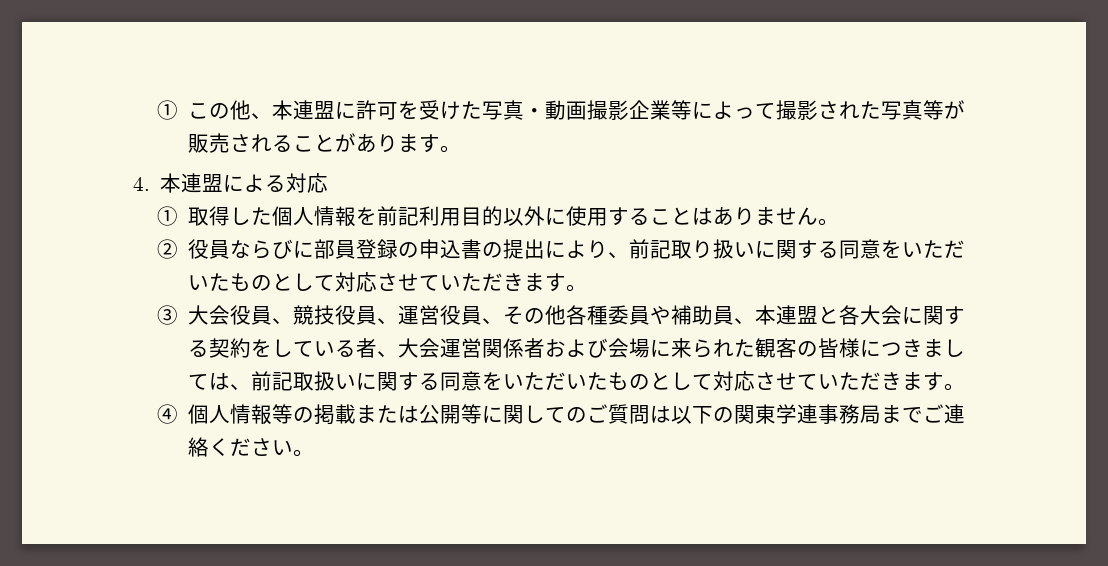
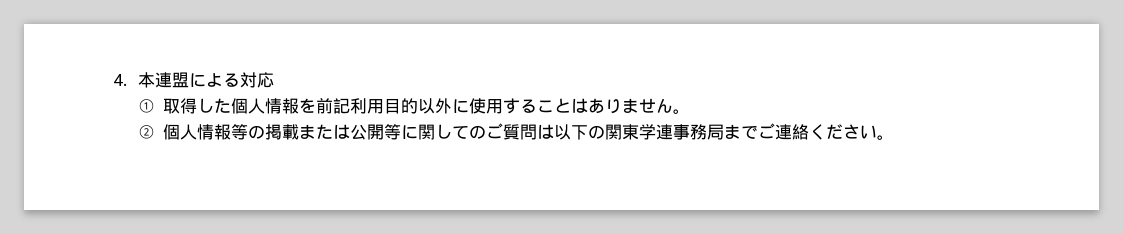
- ①この他、本連盟に許可を受けた写真・動画撮影企業等によって撮影された写真等が販売されることがあります。
- ②役員ならびに部員登録の申込書の提出により、前記取り扱いに関する同意をいただいたものとして対応させていただきます。
- ③大会役員、競技役員、運営役員、その他各種委員や補助員、本連盟と各大会に関する契約をしている者、大会運営関係者および会場に来られた観客の皆様につきましては、前記取扱いに関する同意をいただいたものとして対応させていただきます。
- ④個人情報等の掲載または公開等に関してのご質問は以下の関東学連事務局までご連絡ください。
+ ②個人情報等の掲載または公開等に関してのご質問は以下の関東学連事務局までご連絡ください。

